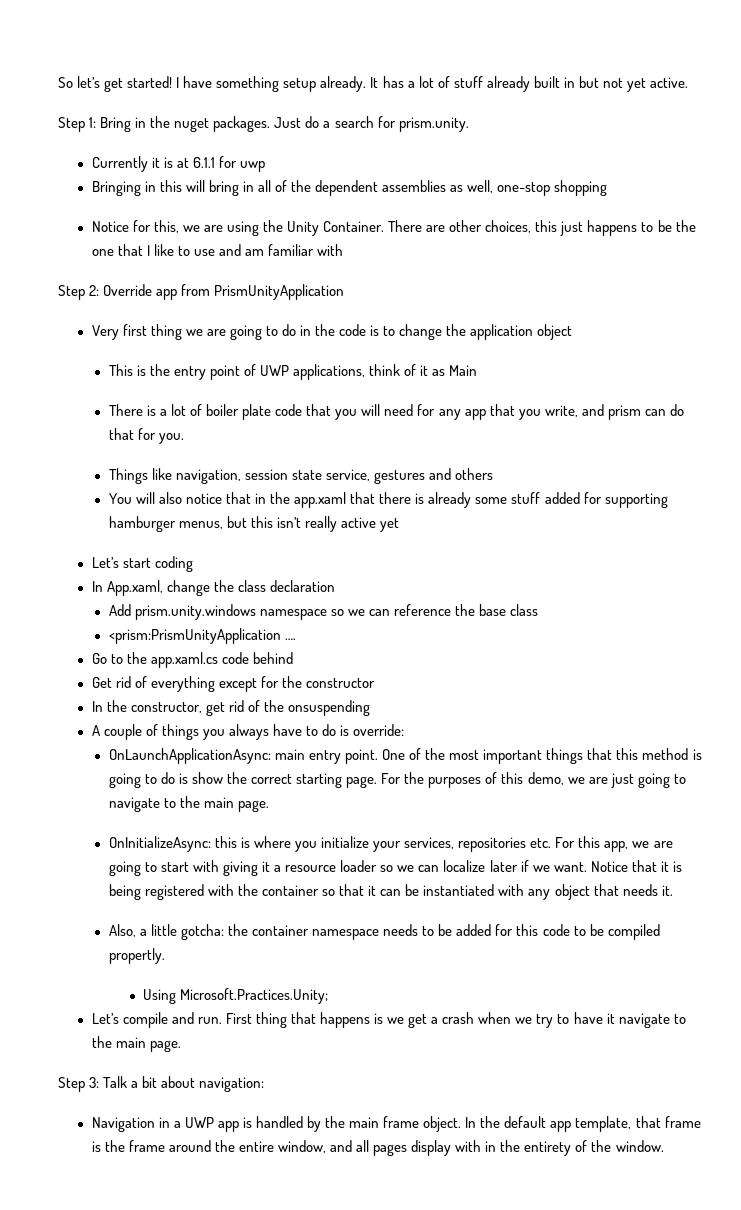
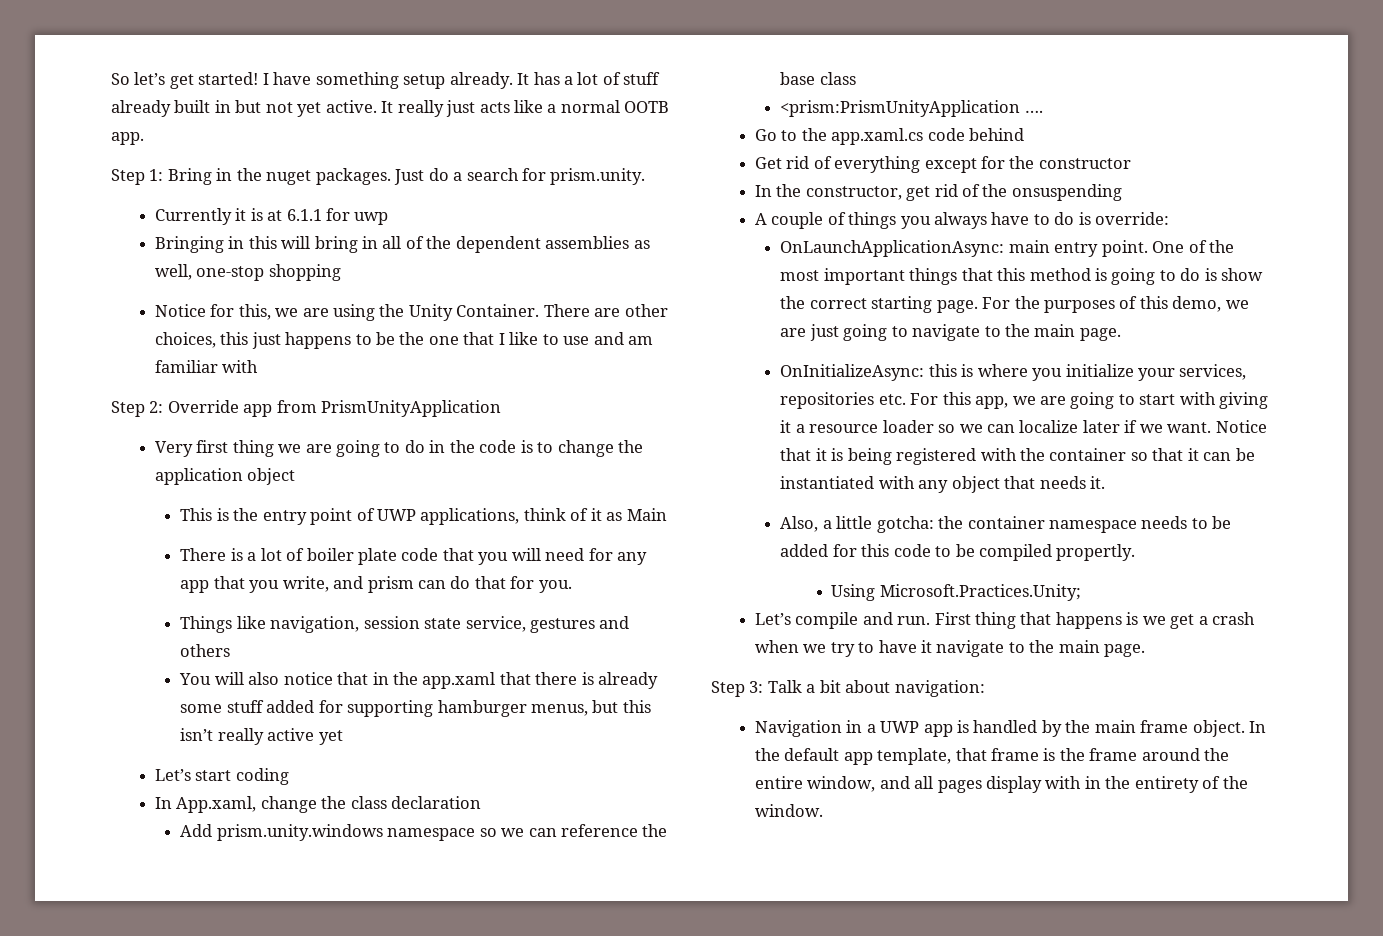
+ It really just acts like a normal OOTB app.

